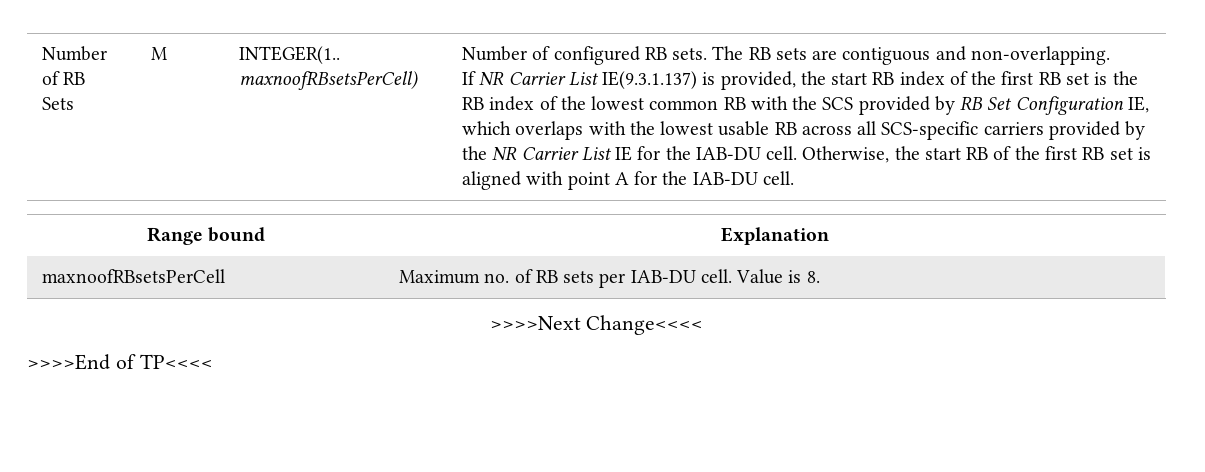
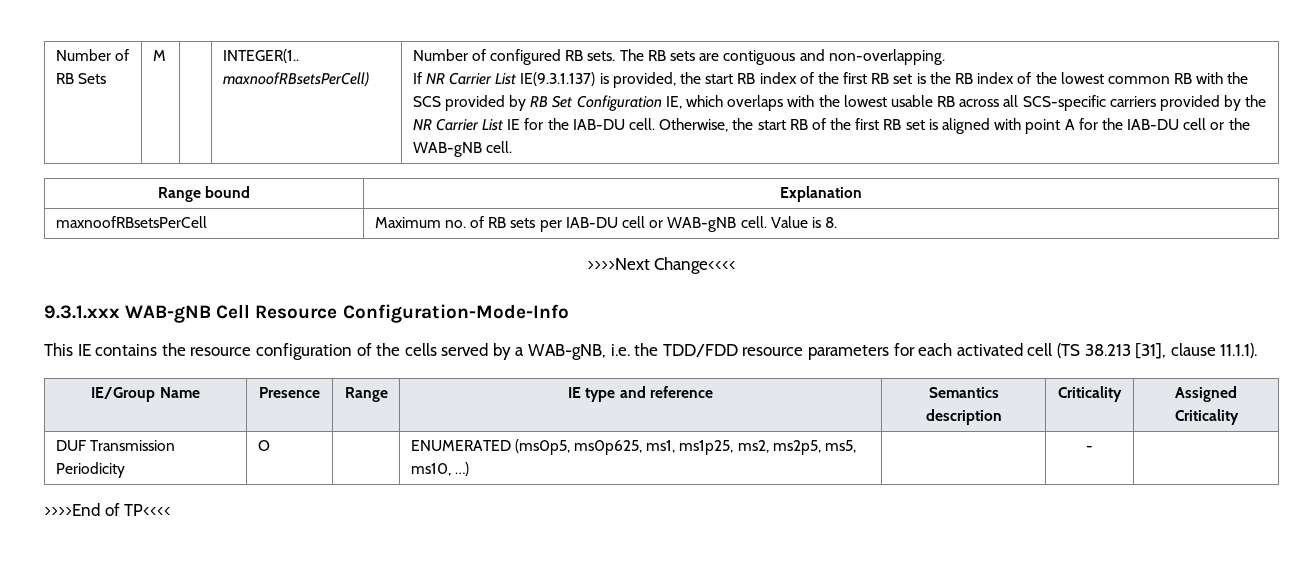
- Otherwise, the start RB of the first RB set is aligned with point A for the IAB-DU cell.
+ Otherwise, the start RB of the first RB set is aligned with point A for the IAB-DU cell or the WAB-gNB cell.
- maxnoofRBsetsPerCell | Maximum no. of RB sets per IAB-DU cell. Value is 8.
+ maxnoofRBsetsPerCell | Maximum no. of RB sets per IAB-DU cell or WAB-gNB cell. Value is 8.
+ 9.3.1.xxx WAB-gNB Cell Resource Configuration-Mode-Info
+ This IE contains the resource configuration of the cells served by a WAB-gNB, i.e. the TDD/FDD resource parameters for each activated cell (TS 38.213 [31], clause 11.1.1).
+ IE/Group Name | Presence | Range | IE type and reference | Semantics description | Criticality | Assigned Criticality
+ DUF Transmission Periodicity | O | | ENUMERATED (ms0p5, ms0p625, ms1, ms1p25, ms2, ms2p5, ms5, ms10, …) | | - |

